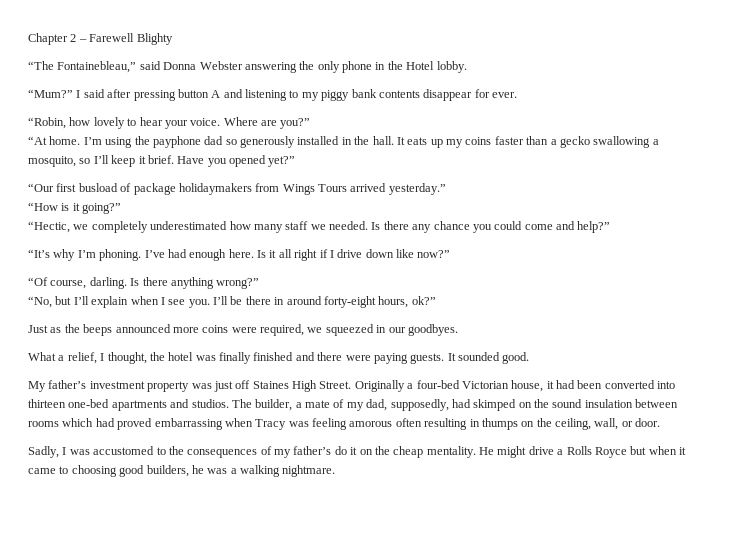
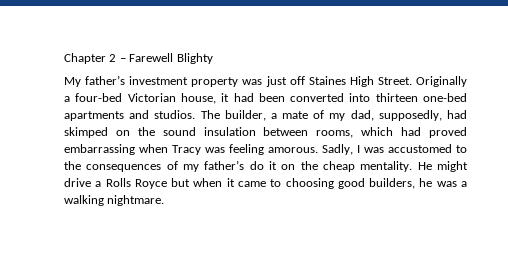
- “The Fontainebleau,” said Donna Webster answering the only phone in the Hotel lobby.
- “Mum?” I said after pressing button A and listening to my piggy bank contents disappear for ever.
- “Robin, how lovely to hear your voice. Where are you?”
- “At home. I’m using the payphone dad so generously installed in the hall. It eats up my coins faster than a gecko swallowing a mosquito, so I’ll keep it brief. Have you opened yet?”
- “Our first busload of package holidaymakers from Wings Tours arrived yesterday.”
- “How is it going?”
- “Hectic, we completely underestimated how many staff we needed. Is there any chance you could come and help?”
- “It’s why I’m phoning. I’ve had enough here. Is it all right if I drive down like now?”
- “Of course, darling. Is there anything wrong?”
- “No, but I’ll explain when I see you. I’ll be there in around forty-eight hours, ok?”
- Just as the beeps announced more coins were required, we squeezed in our goodbyes.
- What a relief, I thought, the hotel was finally finished and there were paying guests. It sounded good.
- The builder, a mate of my dad, supposedly, had skimped on the sound insulation between rooms which had proved embarrassing when Tracy was feeling amorous often resulting in thumps on the ceiling, wall, or door.
- Sadly, I was accustomed to the consequences of my father’s do it on the cheap mentality.
+ The builder, a mate of my dad, supposedly, had skimped on the sound insulation between rooms, which had proved embarrassing when Tracy was feeling amorous. Sadly, I was accustomed to the consequences of my father’s do it on the cheap mentality.

